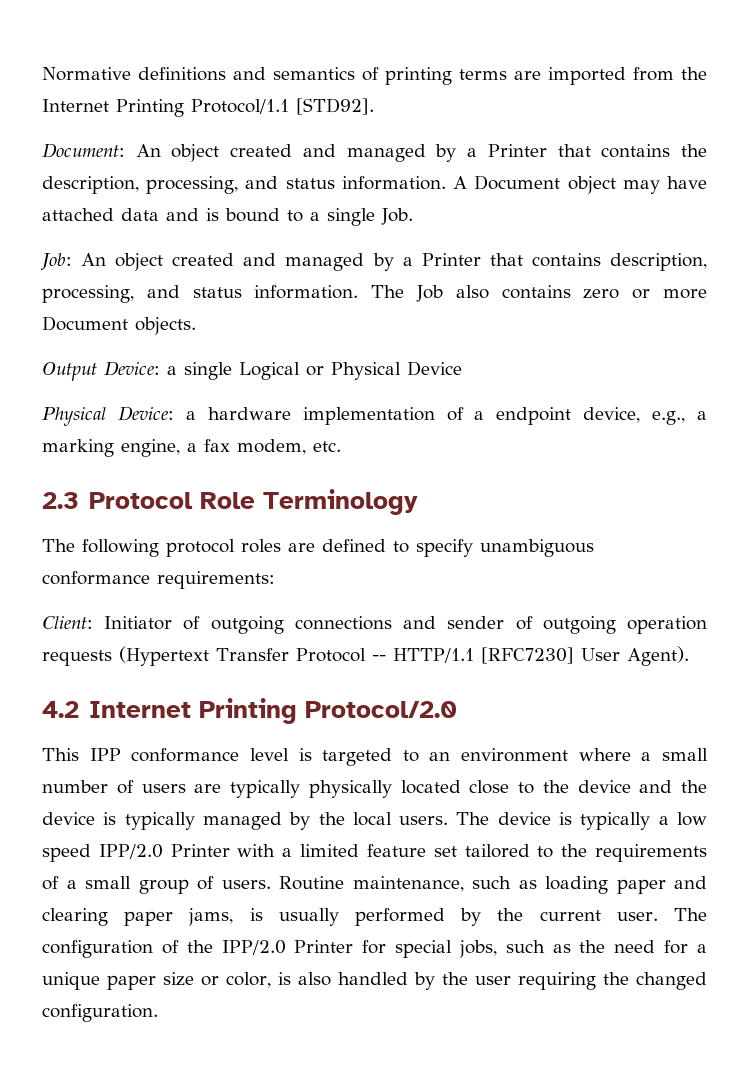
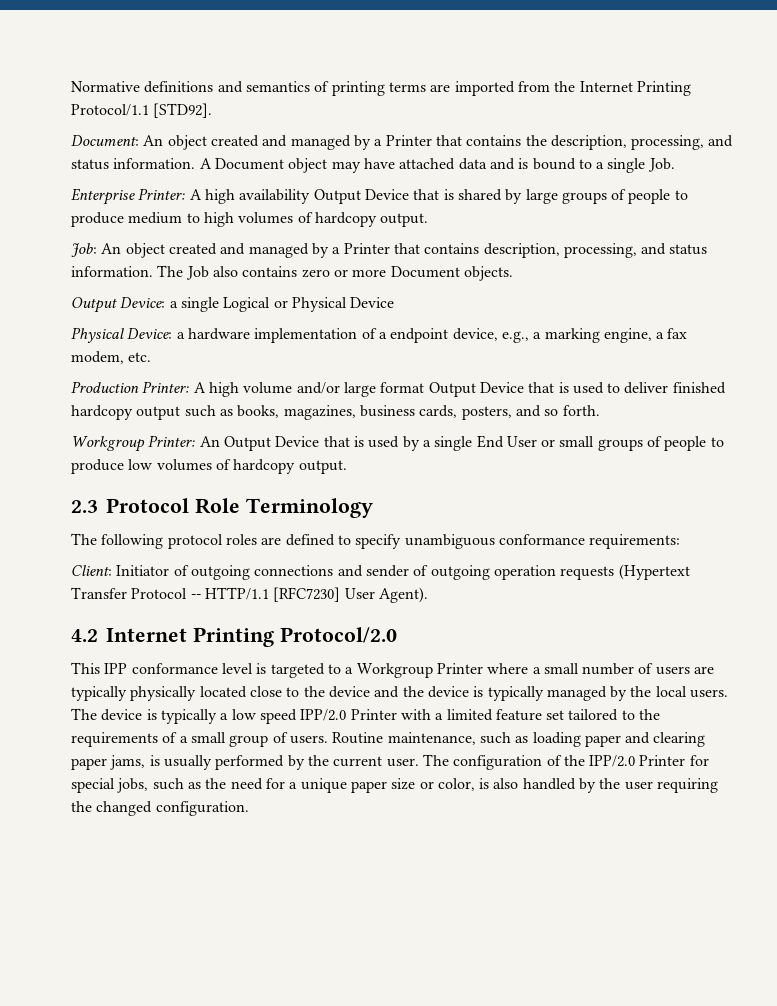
+ Enterprise Printer: A high availability Output Device that is shared by large groups of people to produce medium to high volumes of hardcopy output.
+ Production Printer: A high volume and/or large format Output Device that is used to deliver finished hardcopy output such as books, magazines, business cards, posters, and so forth.
+ Workgroup Printer: An Output Device that is used by a single End User or small groups of people to produce low volumes of hardcopy output.
- This IPP conformance level is targeted to an environment where a small number of users are typically physically located close to the device and the device is typically managed by the local users.
+ This IPP conformance level is targeted to a Workgroup Printer where a small number of users are typically physically located close to the device and the device is typically managed by the local users.

